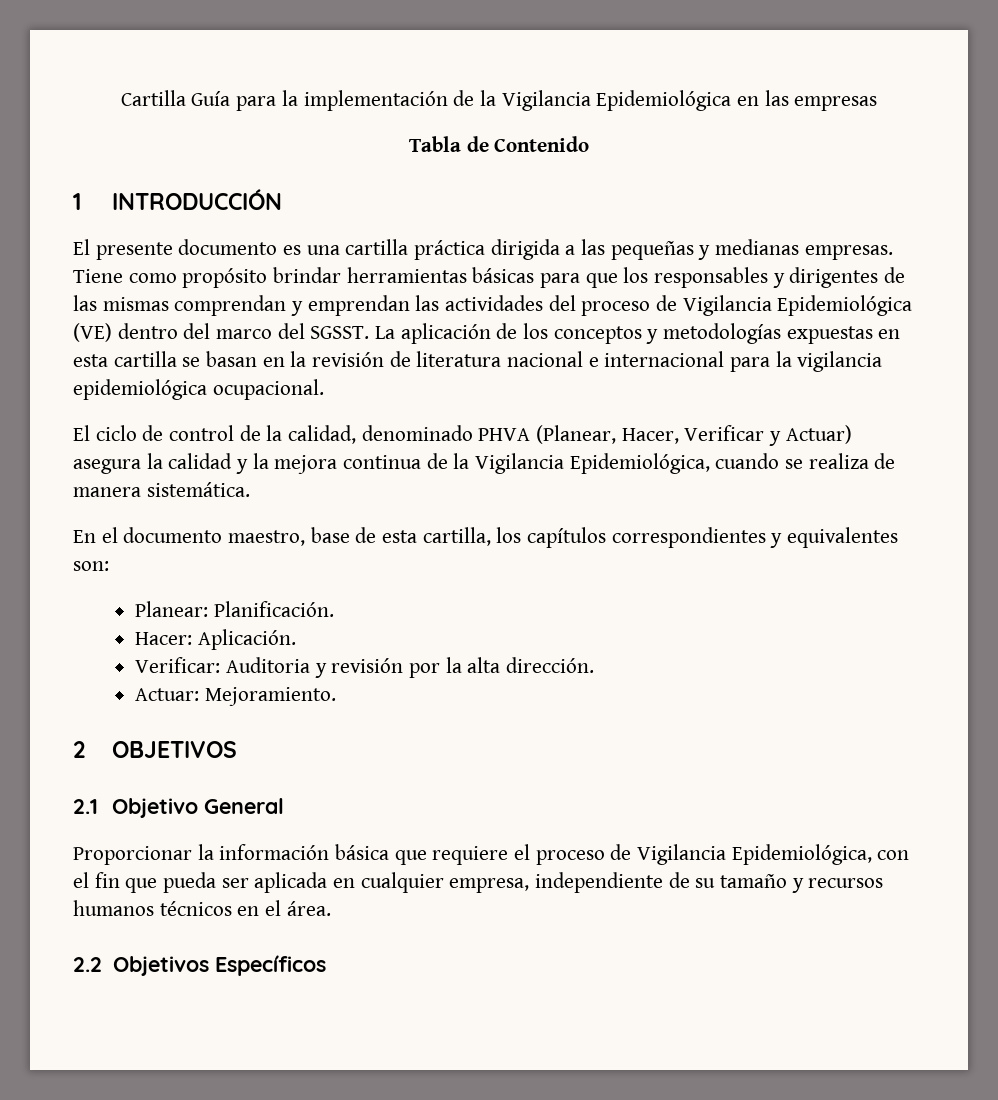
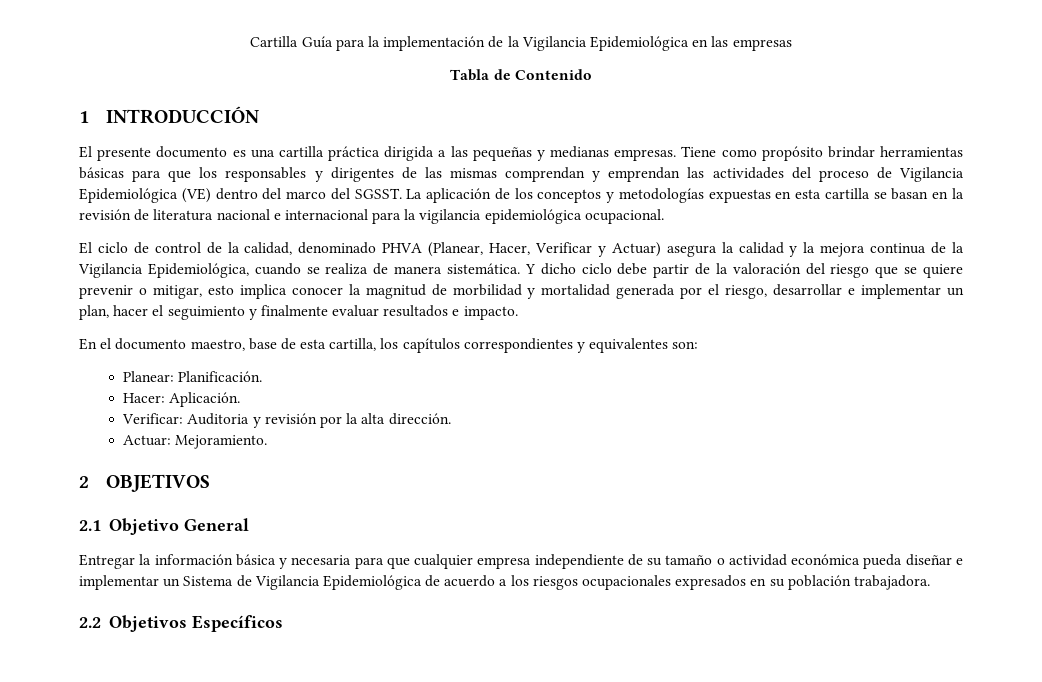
+ Y dicho ciclo debe partir de la valoración del riesgo que se quiere prevenir o mitigar, esto implica conocer la magnitud de morbilidad y mortalidad generada por el riesgo, desarrollar e implementar un plan, hacer el seguimiento y finalmente evaluar resultados e impacto.
- Proporcionar la información básica que requiere el proceso de Vigilancia Epidemiológica, con el fin que pueda ser aplicada en cualquier empresa, independiente de su tamaño y recursos humanos técnicos en el área.
+ Entregar la información básica y necesaria para que cualquier empresa independiente de su tamaño o actividad económica pueda diseñar e implementar un Sistema de Vigilancia Epidemiológica de acuerdo a los riesgos ocupacionales expresados en su población trabajadora.

